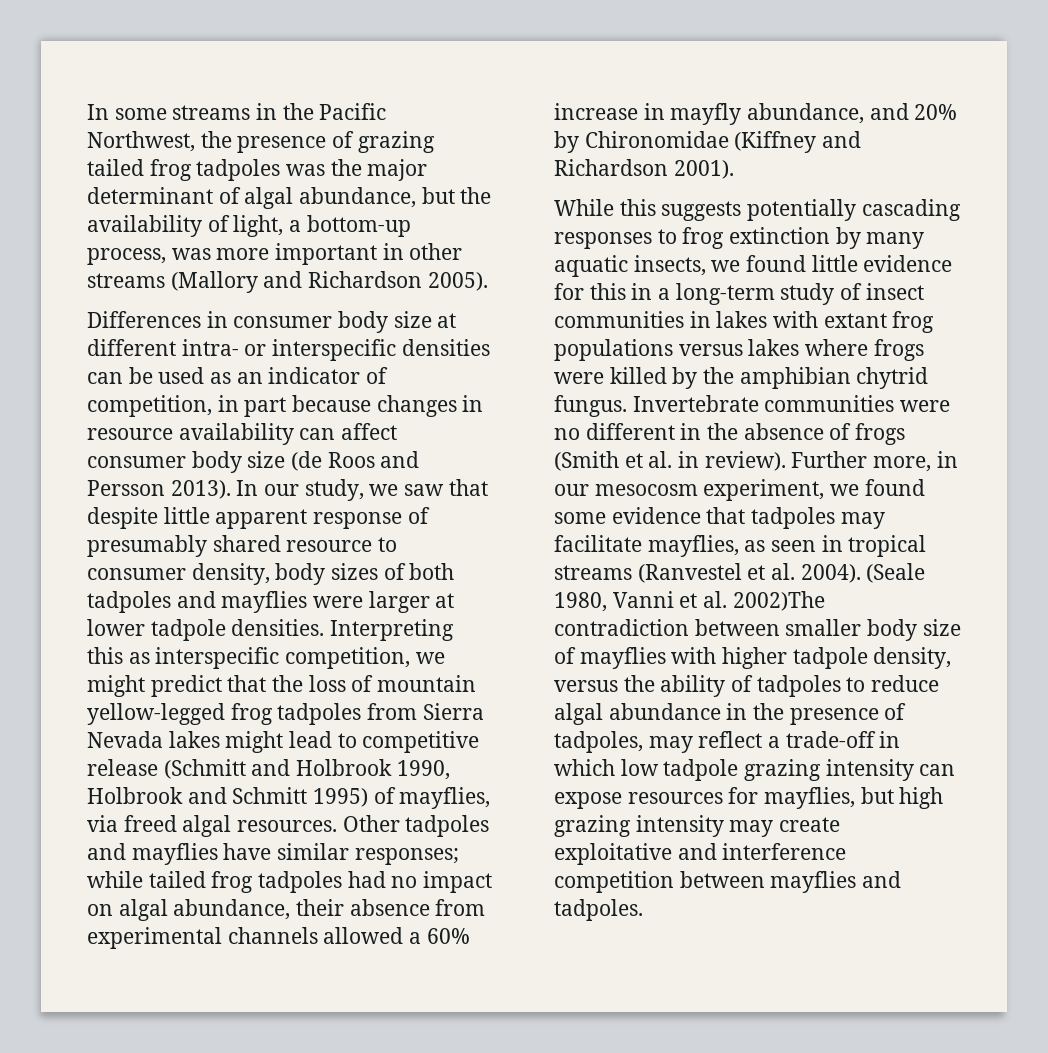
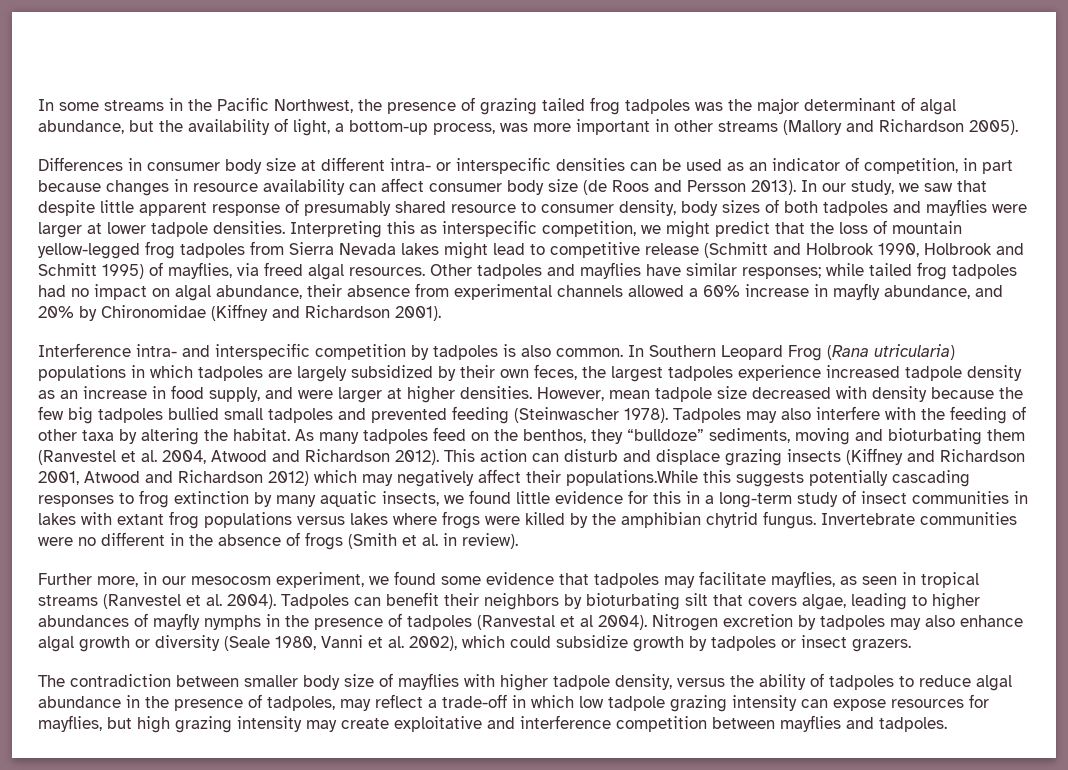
- While this suggests potentially cascading responses to frog extinction by many aquatic insects, we found little evidence for this in a long-term study of insect communities in lakes with extant frog populations versus lakes where frogs were killed by the amphibian chytrid fungus.
+ Interference intra- and interspecific competition by tadpoles is also common. In Southern Leopard Frog (Rana utricularia) populations in which tadpoles are largely subsidized by their own feces, the largest tadpoles experience increased tadpole density as an increase in food supply, and were larger at higher densities. However, mean tadpole size decreased with density because the few big tadpoles bullied small tadpoles and prevented feeding (Steinwascher 1978). Tadpoles may also interfere with the feeding of other taxa by altering the habitat. As many tadpoles feed on the benthos, they “bulldoze” sediments, moving and bioturbating them (Ranvestel et al. 2004, Atwood and Richardson 2012). This action can disturb and displace grazing insects (Kiffney and Richardson 2001, Atwood and Richardson 2012) which may negatively affect their populations.While this suggests potentially cascading responses to frog extinction by many aquatic insects, we found little evidence for this in a long-term study of insect communities in lakes with extant frog populations versus lakes where frogs were killed by the amphibian chytrid fungus.
- Invertebrate communities were no different in the absence of frogs (Smith et al. in review). Further more, in our mesocosm experiment, we found some evidence that tadpoles may facilitate mayflies, as seen in tropical streams (Ranvestel et al. 2004).
+ Invertebrate communities were no different in the absence of frogs (Smith et al. in review).
+ Further more, in our mesocosm experiment, we found some evidence that tadpoles may facilitate mayflies, as seen in tropical streams (Ranvestel et al. 2004).
- (Seale 1980, Vanni et al. 2002)The contradiction between smaller body size of mayflies with higher tadpole density, versus the ability of tadpoles to reduce algal abundance in the presence of tadpoles, may reflect a trade-off in which low tadpole grazing intensity can expose resources for mayflies, but high grazing intensity may create exploitative and interference competition between mayflies and tadpoles.
+ Tadpoles can benefit their neighbors by bioturbating silt that covers algae, leading to higher abundances of mayfly nymphs in the presence of tadpoles (Ranvestal et al 2004). Nitrogen excretion by tadpoles may also enhance algal growth or diversity (Seale 1980, Vanni et al. 2002), which could subsidize growth by tadpoles or insect grazers.
+ The contradiction between smaller body size of mayflies with higher tadpole density, versus the ability of tadpoles to reduce algal abundance in the presence of tadpoles, may reflect a trade-off in which low tadpole grazing intensity can expose resources for mayflies, but high grazing intensity may create exploitative and interference competition between mayflies and tadpoles.

